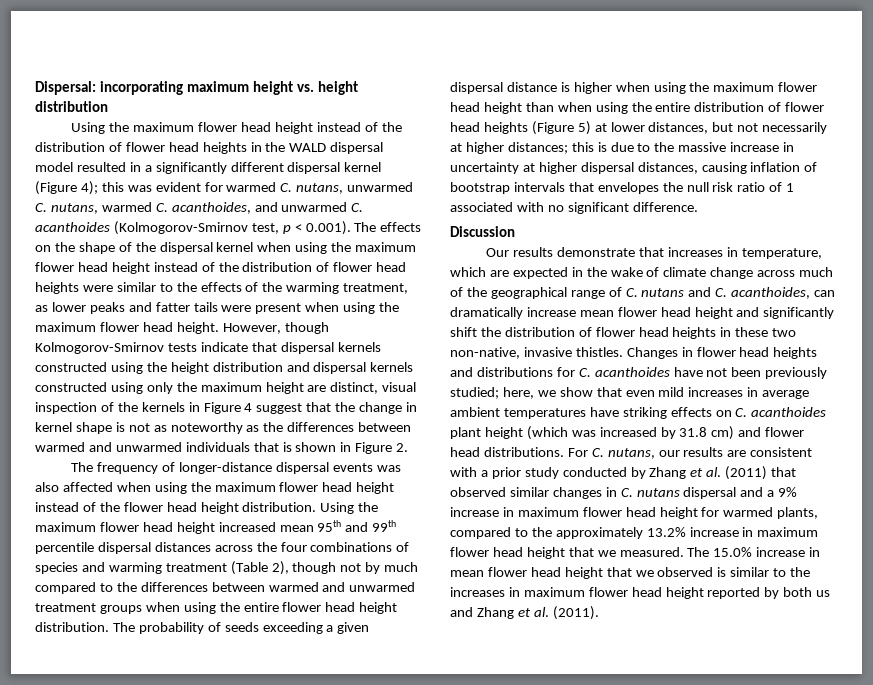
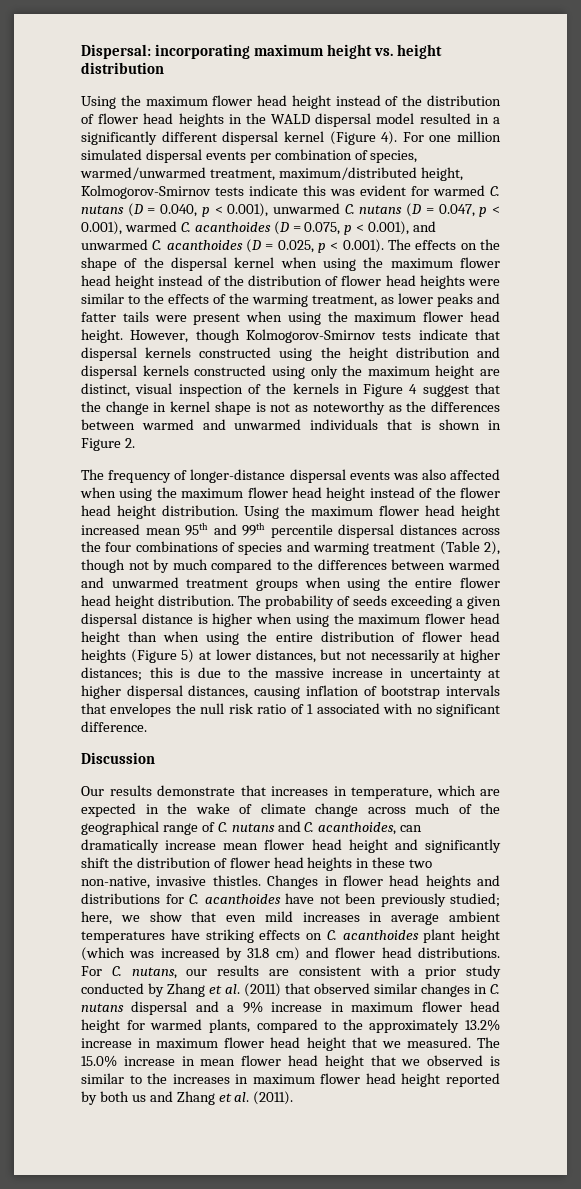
- Using the maximum flower head height instead of the distribution of flower head heights in the WALD dispersal model resulted in a significantly different dispersal kernel (Figure 4); this was evident for warmed C. nutans, unwarmed C. nutans, warmed C. acanthoides, and unwarmed C. acanthoides (Kolmogorov-Smirnov test, p < 0.001). The effects on the shape of the dispersal kernel when using the maximum flower head height instead of the distribution of flower head heights were similar to the effects of the warming treatment, as lower peaks and fatter tails were present when using the maximum flower head height.
+ Using the maximum flower head height instead of the distribution of flower head heights in the WALD dispersal model resulted in a significantly different dispersal kernel (Figure 4). For one million simulated dispersal events per combination of species, warmed/unwarmed treatment, maximum/distributed height, Kolmogorov-Smirnov tests indicate this was evident for warmed C. nutans (D = 0.040, p < 0.001), unwarmed C. nutans (D = 0.047, p < 0.001), warmed C. acanthoides (D = 0.075, p < 0.001), and unwarmed C. acanthoides (D = 0.025, p < 0.001). The effects on the shape of the dispersal kernel when using the maximum flower head height instead of the distribution of flower head heights were similar to the effects of the warming treatment, as lower peaks and fatter tails were present when using the maximum flower head height.

